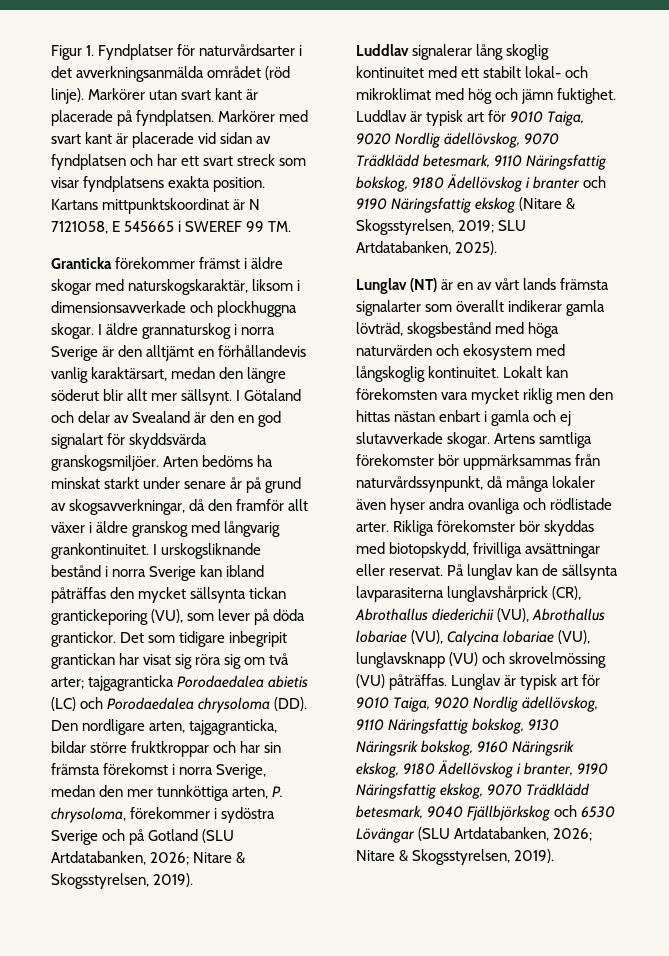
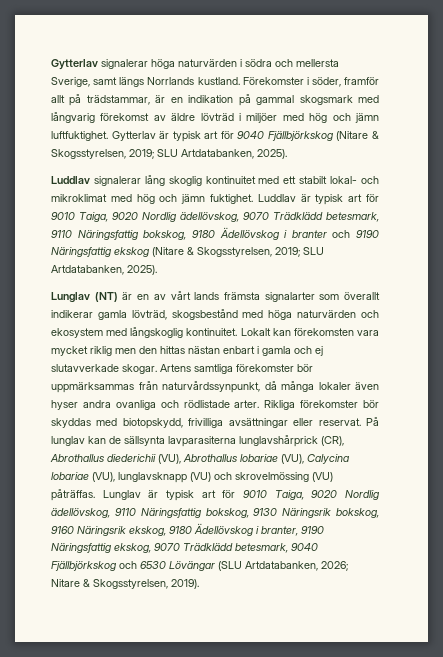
- Figur 1. Fyndplatser för naturvårdsarter i det avverkningsanmälda området (röd linje). Markörer utan svart kant är placerade på fyndplatsen. Markörer med svart kant är placerade vid sidan av fyndplatsen och har ett svart streck som visar fyndplatsens exakta position. Kartans mittpunktskoordinat är N 7121058, E 545665 i SWEREF 99 TM.
- Granticka förekommer främst i äldre skogar med naturskogskaraktär, liksom i dimensionsavverkade och plockhuggna skogar. I äldre grannaturskog i norra Sverige är den alltjämt en förhållandevis vanlig karaktärsart, medan den längre söderut blir allt mer sällsynt. I Götaland och delar av Svealand är den en god signalart för skyddsvärda granskogsmiljöer. Arten bedöms ha minskat starkt under senare år på grund av skogsavverkningar, då den framför allt växer i äldre granskog med långvarig grankontinuitet. I urskogsliknande bestånd i norra Sverige kan ibland påträffas den mycket sällsynta tickan grantickeporing (VU), som lever på döda grantickor. Det som tidigare inbegripit grantickan har visat sig röra sig om två arter; tajgagranticka Porodaedalea abietis (LC) och Porodaedalea chrysoloma (DD). Den nordligare arten, tajgagranticka, bildar större fruktkroppar och har sin främsta förekomst i norra Sverige, medan den mer tunnköttiga arten, P. chrysoloma, förekommer i sydöstra Sverige och på Gotland (SLU Artdatabanken, 2026; Nitare & Skogsstyrelsen, 2019).
+ Gytterlav signalerar höga naturvärden i södra och mellersta Sverige, samt längs Norrlands kustland. Förekomster i söder, framför allt på trädstammar, är en indikation på gammal skogsmark med långvarig förekomst av äldre lövträd i miljöer med hög och jämn luftfuktighet. Gytterlav är typisk art för 9040 Fjällbjörkskog (Nitare & Skogsstyrelsen, 2019; SLU Artdatabanken, 2025).

